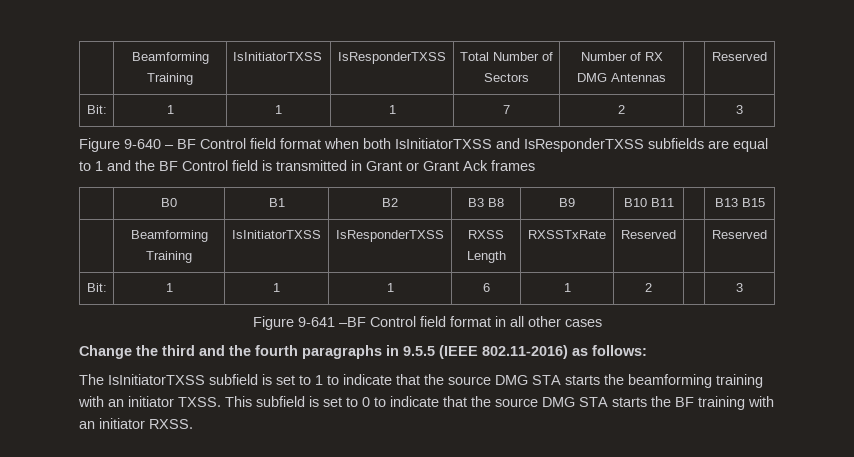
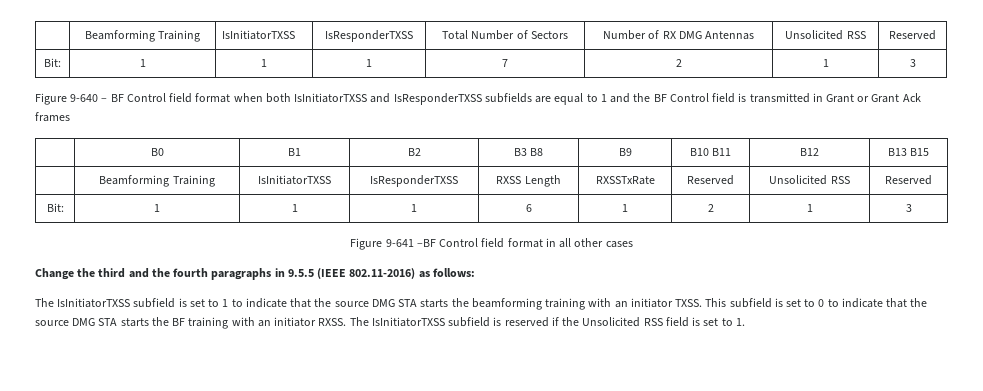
- | Beamforming Training | IsInitiatorTXSS | IsResponderTXSS | Total Number of Sectors | Number of RX DMG Antennas | | Reserved
+ | Beamforming Training | IsInitiatorTXSS | IsResponderTXSS | Total Number of Sectors | Number of RX DMG Antennas | Unsolicited RSS | Reserved
- Bit: | 1 | 1 | 1 | 7 | 2 | | 3
+ Bit: | 1 | 1 | 1 | 7 | 2 | 1 | 3
- | B0 | B1 | B2 | B3 B8 | B9 | B10 B11 | | B13 B15
+ | B0 | B1 | B2 | B3 B8 | B9 | B10 B11 | B12 | B13 B15
- | Beamforming Training | IsInitiatorTXSS | IsResponderTXSS | RXSS Length | RXSSTxRate | Reserved | | Reserved
+ | Beamforming Training | IsInitiatorTXSS | IsResponderTXSS | RXSS Length | RXSSTxRate | Reserved | Unsolicited RSS | Reserved
- Bit: | 1 | 1 | 1 | 6 | 1 | 2 | | 3
+ Bit: | 1 | 1 | 1 | 6 | 1 | 2 | 1 | 3
+ The IsInitiatorTXSS subfield is reserved if the Unsolicited RSS field is set to 1.

